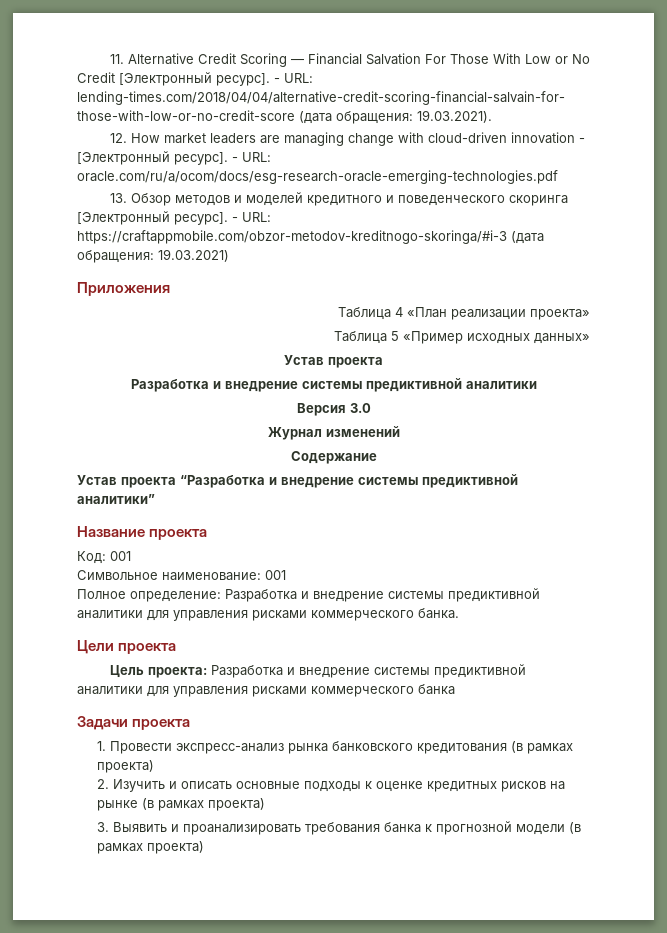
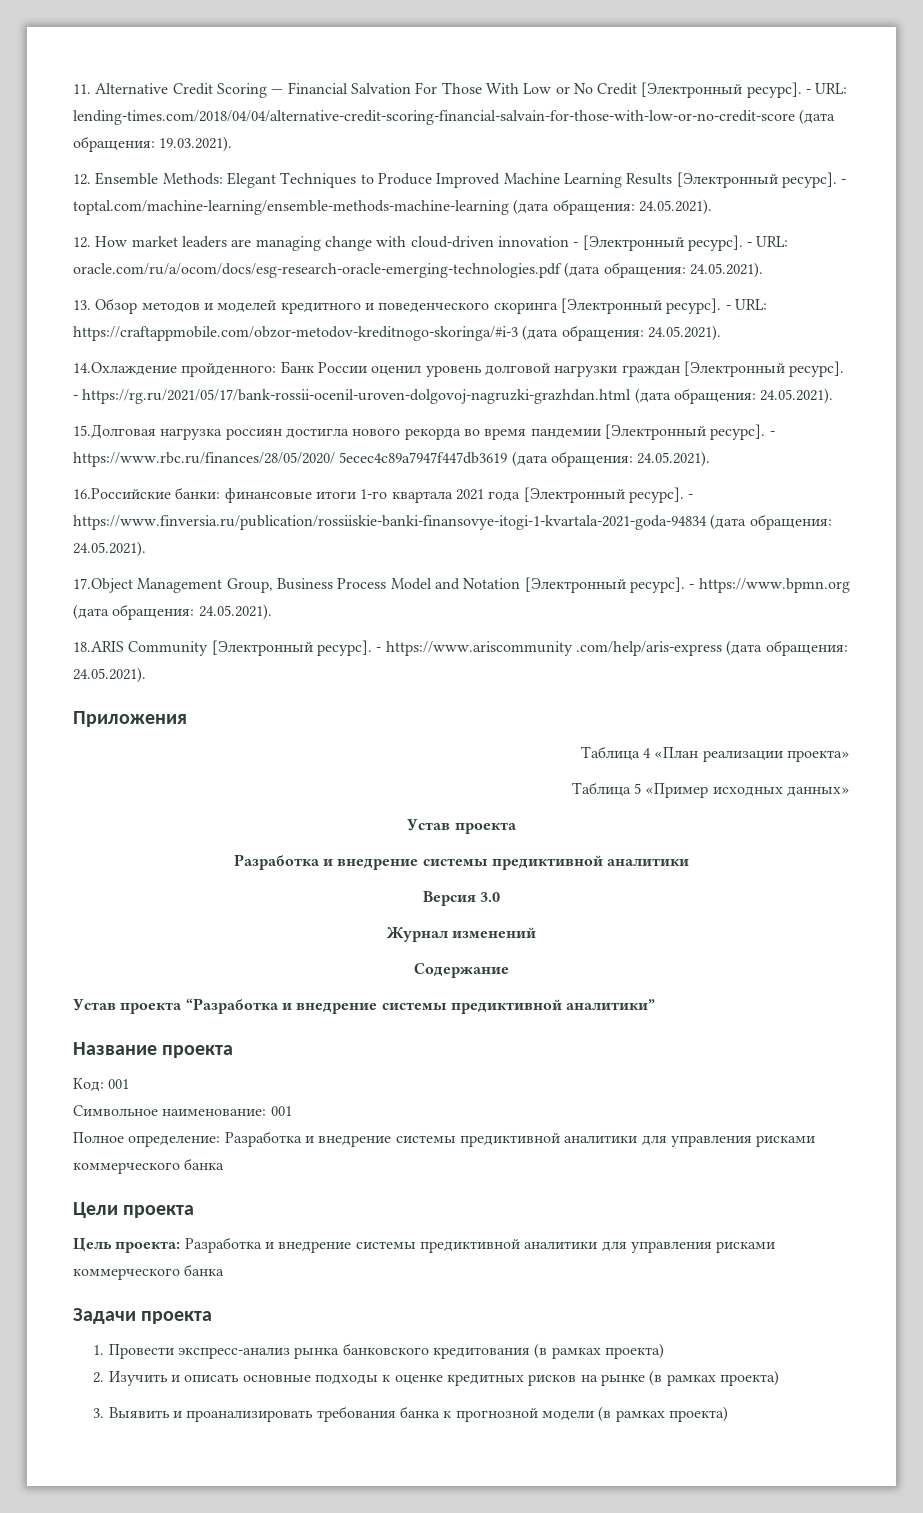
+ 12. Ensemble Methods: Elegant Techniques to Produce Improved Machine Learning Results [Электронный ресурс]. - toptal.com/machine-learning/ensemble-methods-machine-learning (дата обращения: 24.05.2021).
- - URL: oracle.com/ru/a/ocom/docs/esg-research-oracle-emerging-technologies.pdf
+ - URL: oracle.com/ru/a/ocom/docs/esg-research-oracle-emerging-technologies.pdf (дата обращения: 24.05.2021).
- - URL: https://craftappmobile.com/obzor-metodov-kreditnogo-skoringa/#i-3 (дата обращения: 19.03.2021)
+ - URL: https://craftappmobile.com/obzor-metodov-kreditnogo-skoringa/#i-3 (дата обращения: 24.05.2021).
+ 14.Охлаждение пройденного: Банк России оценил уровень долговой нагрузки граждан [Электронный ресурс]. - https://rg.ru/2021/05/17/bank-rossii-ocenil-uroven-dolgovoj-nagruzki-grazhdan.html (дата обращения: 24.05.2021).
+ 15.Долговая нагрузка россиян достигла нового рекорда во время пандемии [Электронный ресурс]. - https://www.rbc.ru/finances/28/05/2020/ 5ecec4c89a7947f447db3619 (дата обращения: 24.05.2021).
+ 16.Российские банки: финансовые итоги 1-го квартала 2021 года [Электронный ресурс]. - https://www.finversia.ru/publication/rossiiskie-banki-finansovye-itogi-1-kvartala-2021-goda-94834 (дата обращения: 24.05.2021).
+ 17.Object Management Group, Business Process Model and Notation [Электронный ресурс]. - https://www.bpmn.org (дата обращения: 24.05.2021).
+ 18.ARIS Community [Электронный ресурс]. - https://www.ariscommunity .com/help/aris-express (дата обращения: 24.05.2021).
- Полное определение: Разработка и внедрение системы предиктивной аналитики для управления рисками коммерческого банка.
+ Полное определение: Разработка и внедрение системы предиктивной аналитики для управления рисками коммерческого банка

